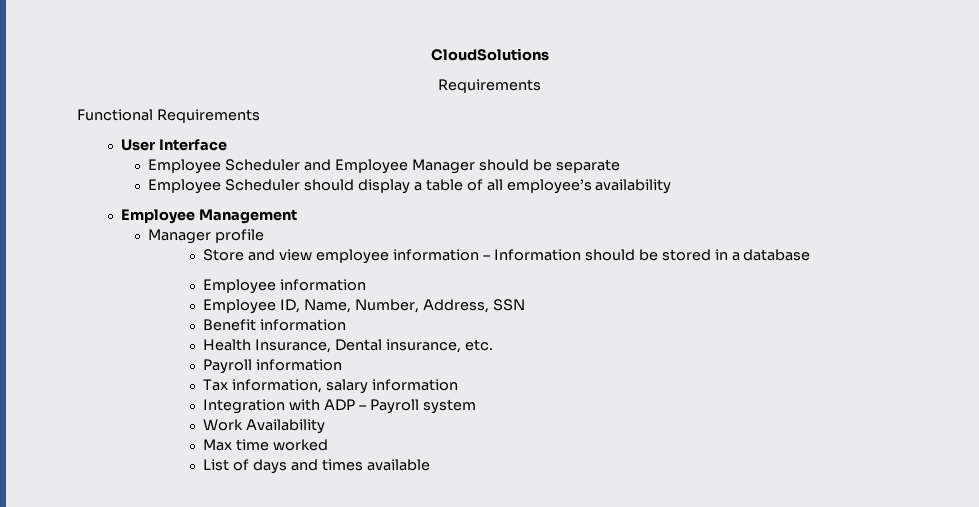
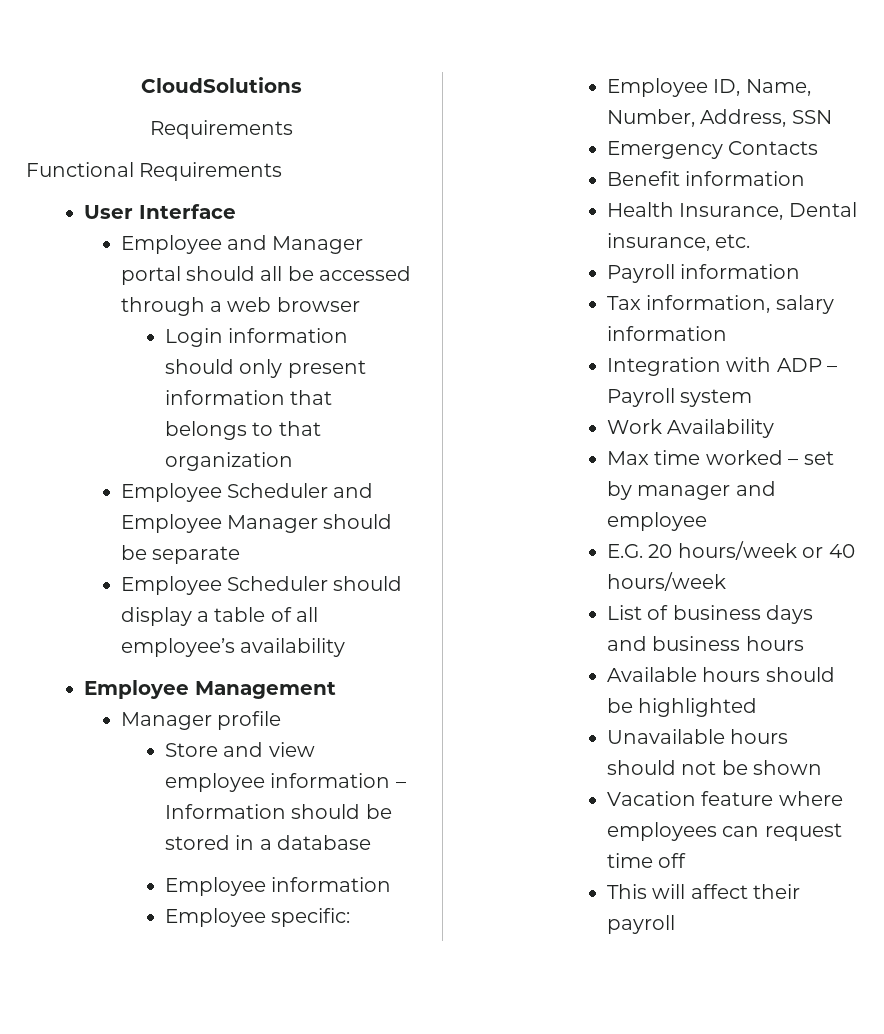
+ Employee and Manager portal should all be accessed through a web browser
+ Login information should only present information that belongs to that organization
+ Employee specific:
+ Emergency Contacts
- Max time worked
+ Max time worked – set by manager and employee
+ E.G. 20 hours/week or 40 hours/week
- List of days and times available
+ List of business days and business hours
+ Available hours should be highlighted
+ Unavailable hours should not be shown
+ Vacation feature where employees can request time off
+ This will affect their payroll

